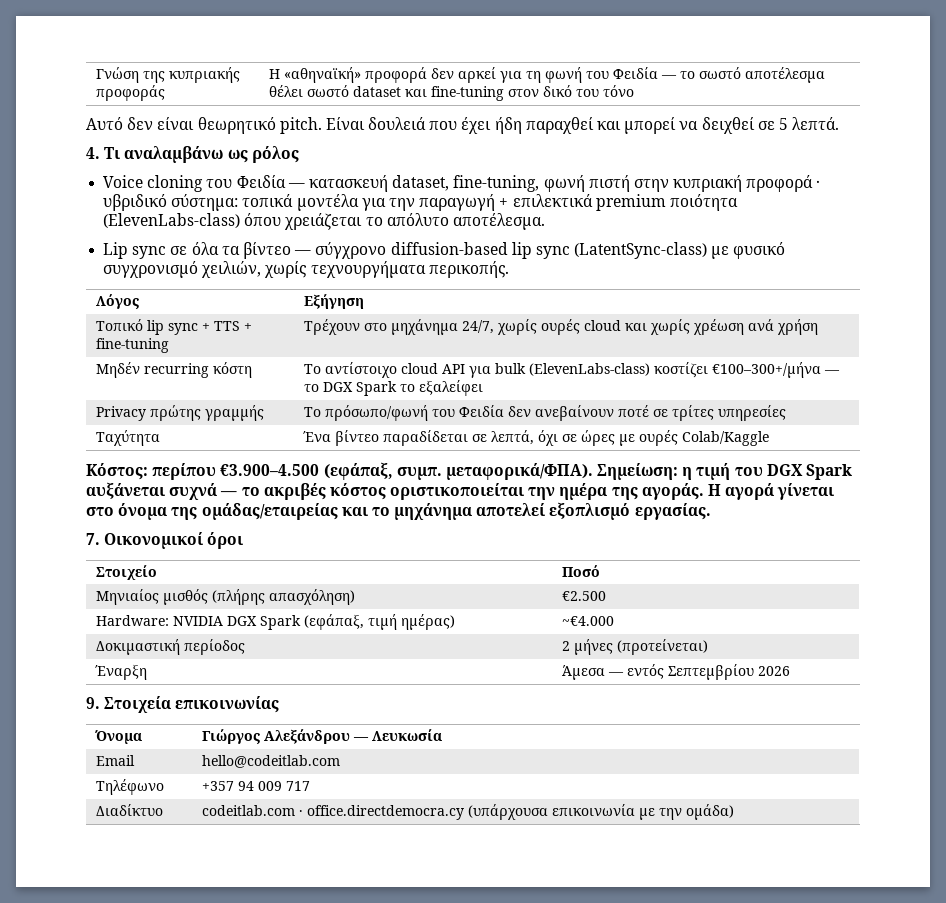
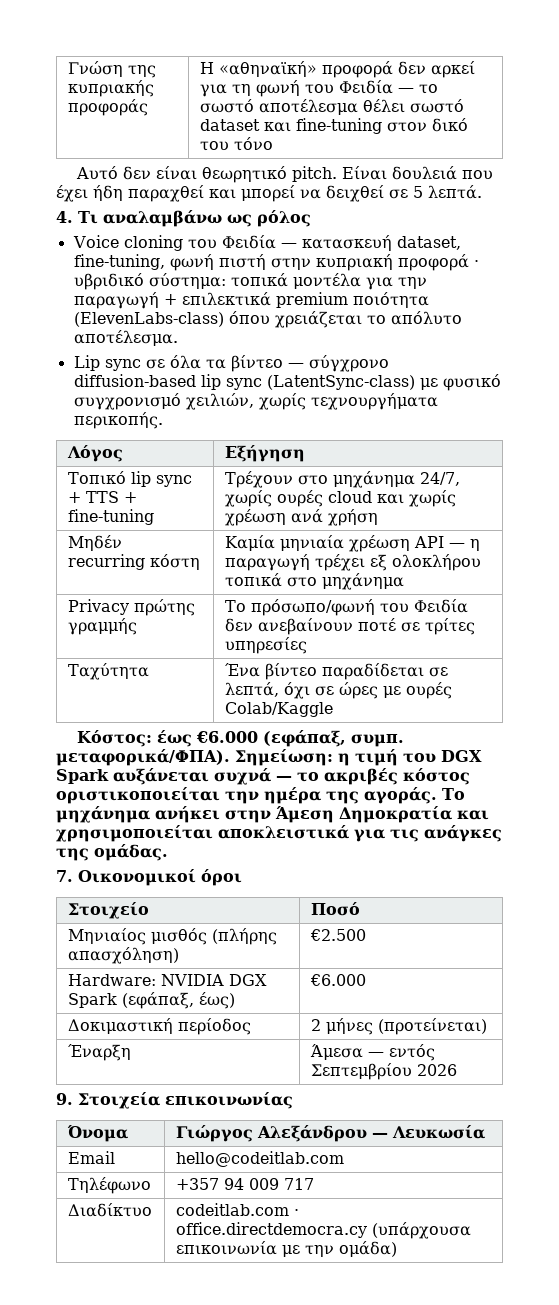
- Μηδέν recurring κόστη | Το αντίστοιχο cloud API για bulk (ElevenLabs-class) κοστίζει €100–300+/μήνα — το DGX Spark το εξαλείφει
+ Μηδέν recurring κόστη | Καμία μηνιαία χρέωση API — η παραγωγή τρέχει εξ ολοκλήρου τοπικά στο μηχάνημα
- Κόστος: περίπου €3.900–4.500 (εφάπαξ, συμπ. μεταφορικά/ΦΠΑ).
+ Κόστος: έως €6.000 (εφάπαξ, συμπ. μεταφορικά/ΦΠΑ).
- Η αγορά γίνεται στο όνομα της ομάδας/εταιρείας και το μηχάνημα αποτελεί εξοπλισμό εργασίας.
+ Το μηχάνημα ανήκει στην Άμεση Δημοκρατία και χρησιμοποιείται αποκλειστικά για τις ανάγκες της ομάδας.
- Hardware: NVIDIA DGX Spark (εφάπαξ, τιμή ημέρας) | ~€4.000
+ Hardware: NVIDIA DGX Spark (εφάπαξ, έως) | €6.000

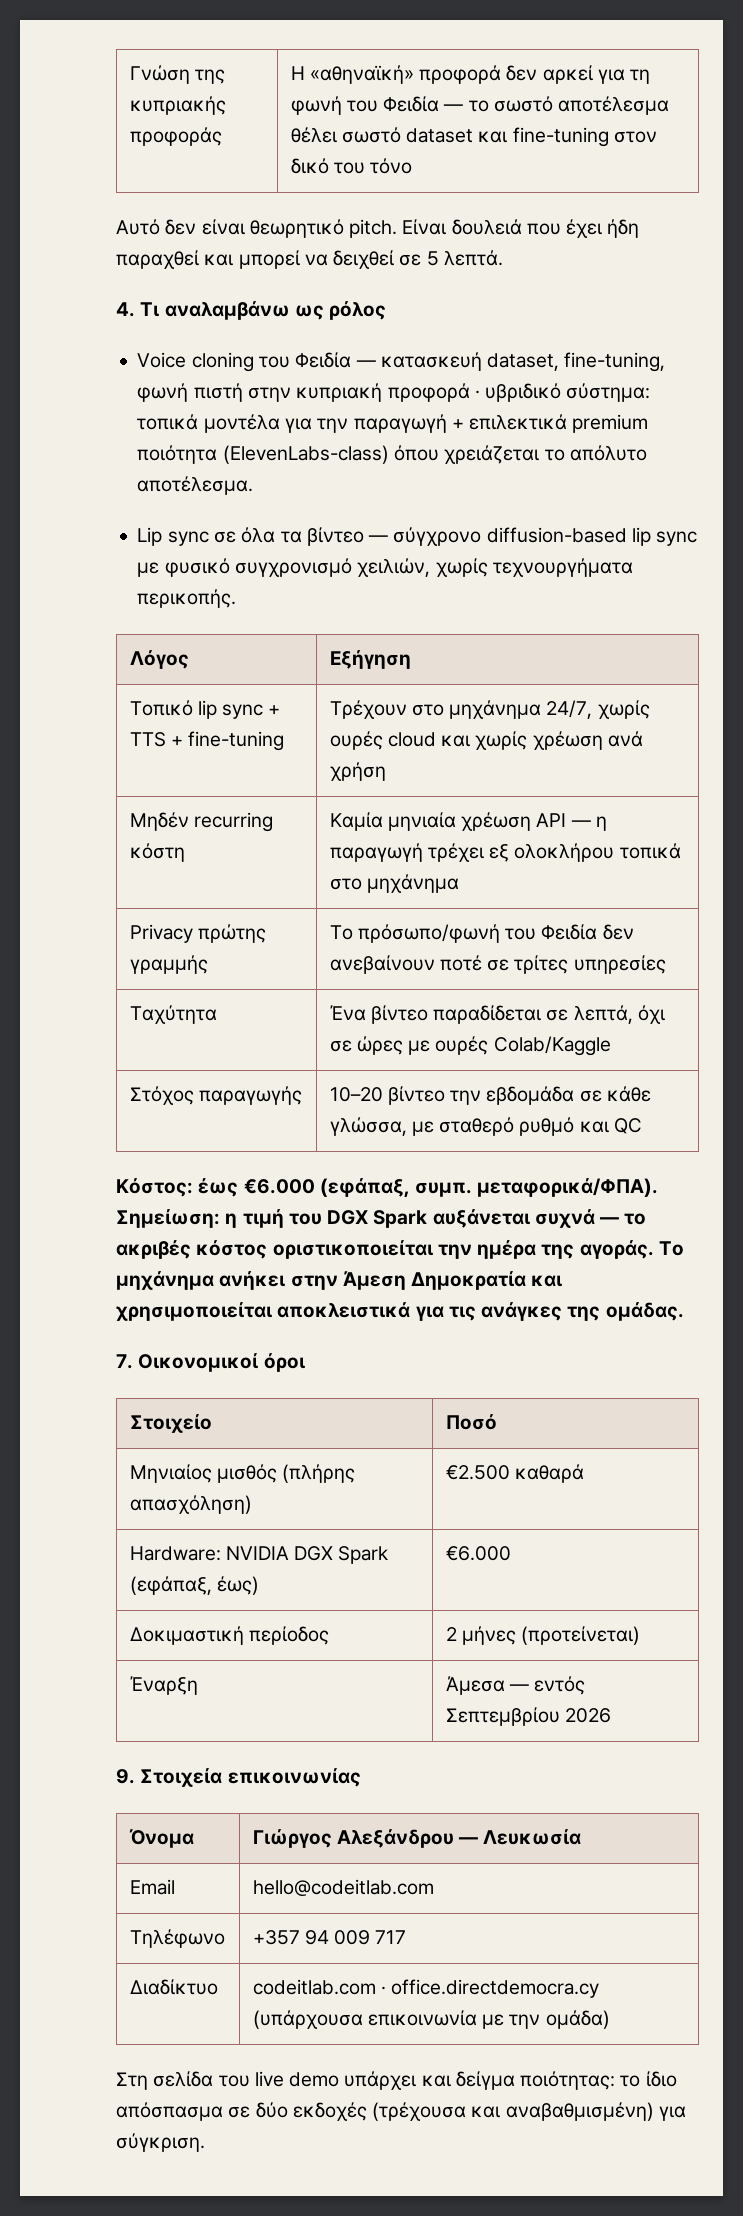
- Lip sync σε όλα τα βίντεο — σύγχρονο diffusion-based lip sync (LatentSync-class) με φυσικό συγχρονισμό χειλιών, χωρίς τεχνουργήματα περικοπής.
+ Lip sync σε όλα τα βίντεο — σύγχρονο diffusion-based lip sync με φυσικό συγχρονισμό χειλιών, χωρίς τεχνουργήματα περικοπής.
+ Στόχος παραγωγής | 10–20 βίντεο την εβδομάδα σε κάθε γλώσσα, με σταθερό ρυθμό και QC
- Μηνιαίος μισθός (πλήρης απασχόληση) | €2.500
+ Μηνιαίος μισθός (πλήρης απασχόληση) | €2.500 καθαρά
+ Στη σελίδα του live demo υπάρχει και δείγμα ποιότητας: το ίδιο απόσπασμα σε δύο εκδοχές (τρέχουσα και αναβαθμισμένη) για σύγκριση.

